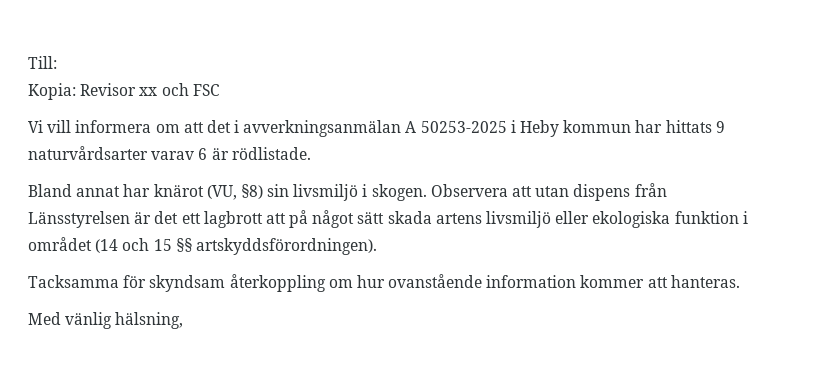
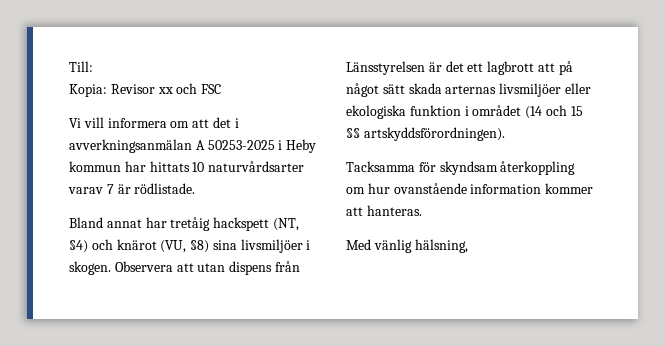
- Vi vill informera om att det i avverkningsanmälan A 50253-2025 i Heby kommun har hittats 9 naturvårdsarter varav 6 är rödlistade.
+ Vi vill informera om att det i avverkningsanmälan A 50253-2025 i Heby kommun har hittats 10 naturvårdsarter varav 7 är rödlistade.
- Bland annat har knärot (VU, §8) sin livsmiljö i skogen.
+ Bland annat har tretåig hackspett (NT, §4) och knärot (VU, §8) sina livsmiljöer i skogen.
- Observera att utan dispens från Länsstyrelsen är det ett lagbrott att på något sätt skada artens livsmiljö eller ekologiska funktion i området (14 och 15 §§ artskyddsförordningen).
+ Observera att utan dispens från Länsstyrelsen är det ett lagbrott att på något sätt skada arternas livsmiljöer eller ekologiska funktion i området (14 och 15 §§ artskyddsförordningen).

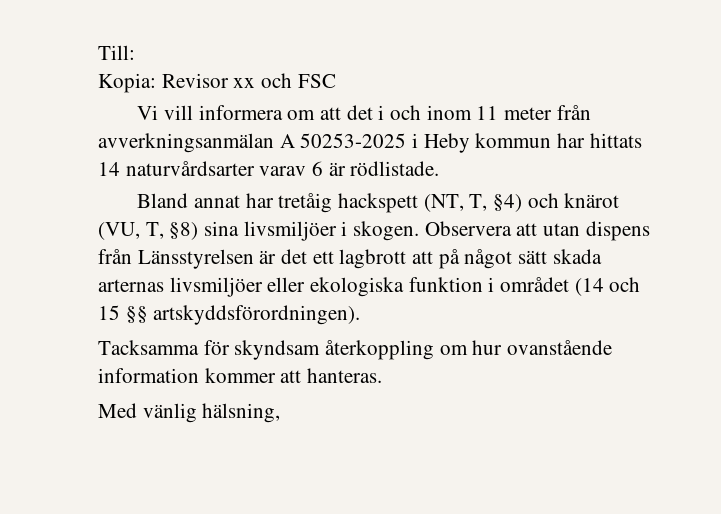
- Vi vill informera om att det i avverkningsanmälan A 50253-2025 i Heby kommun har hittats 10 naturvårdsarter varav 7 är rödlistade.
+ Vi vill informera om att det i och inom 11 meter från avverkningsanmälan A 50253-2025 i Heby kommun har hittats 14 naturvårdsarter varav 6 är rödlistade.
- Bland annat har tretåig hackspett (NT, §4) och knärot (VU, §8) sina livsmiljöer i skogen.
+ Bland annat har tretåig hackspett (NT, T, §4) och knärot (VU, T, §8) sina livsmiljöer i skogen.

